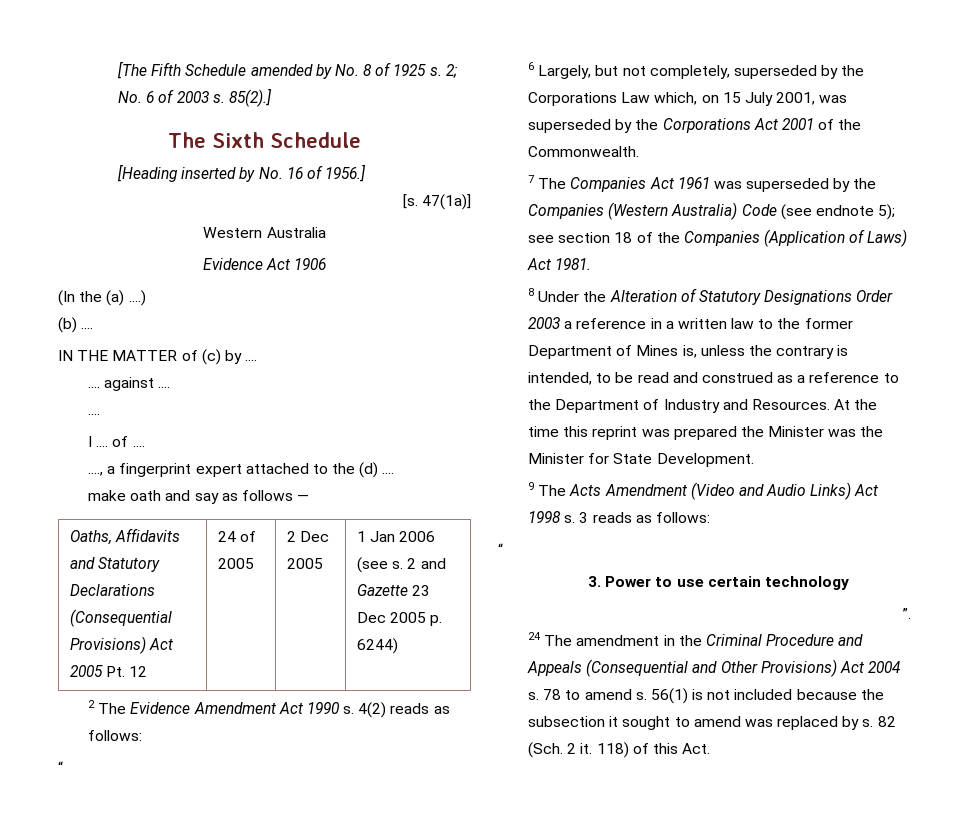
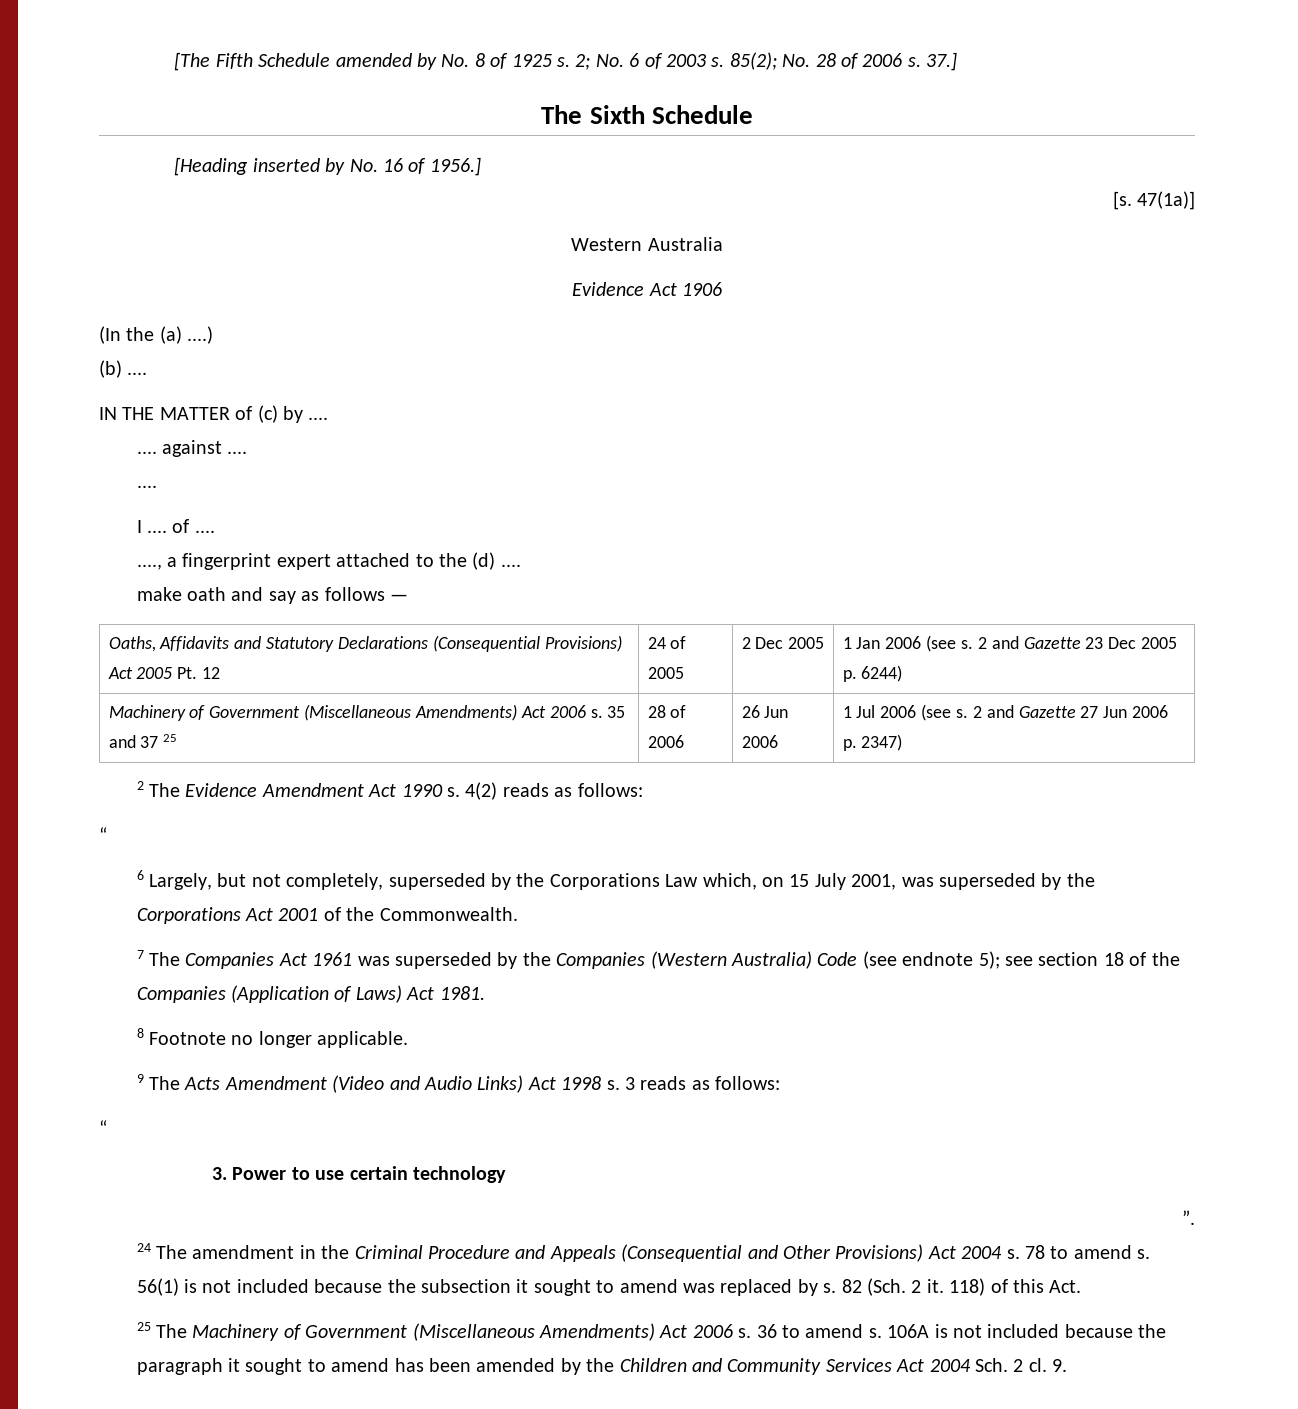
- 85(2).]
+ 85(2); No. 28 of 2006 s. 37.]
+ Machinery of Government (Miscellaneous Amendments) Act 2006 s. 35 and 37 25 | 28 of 2006 | 26 Jun 2006 | 1 Jul 2006 (see s. 2 and Gazette 27 Jun 2006 p. 2347)
- 8 Under the Alteration of Statutory Designations Order 2003 a reference in a written law to the former Department of Mines is, unless the contrary is intended, to be read and construed as a reference to the Department of Industry and Resources. At the time this reprint was prepared the Minister was the Minister for State Development.
+ 8 Footnote no longer applicable.
+ 25 The Machinery of Government (Miscellaneous Amendments) Act 2006 s. 36 to amend s. 106A is not included because the paragraph it sought to amend has been amended by the Children and Community Services Act 2004 Sch. 2 cl. 9.

